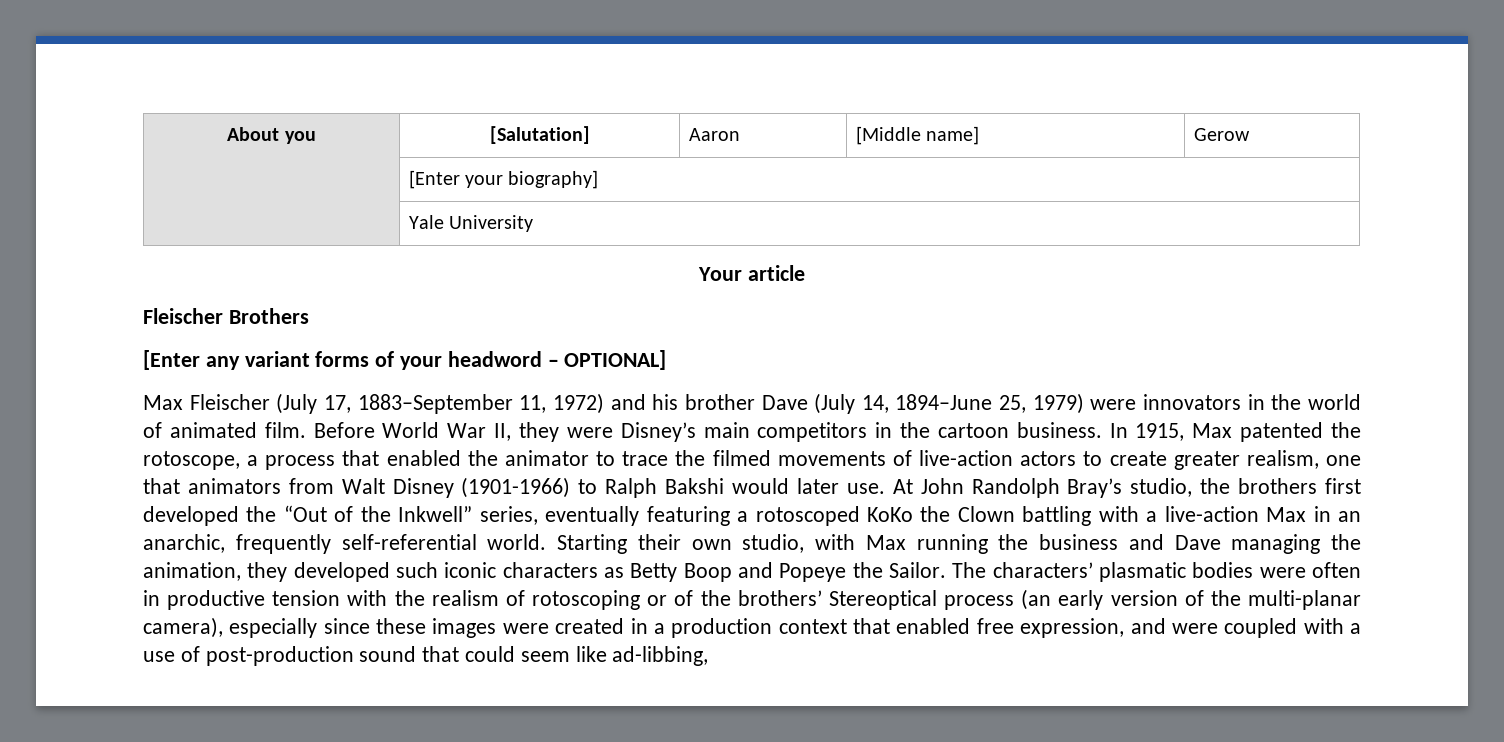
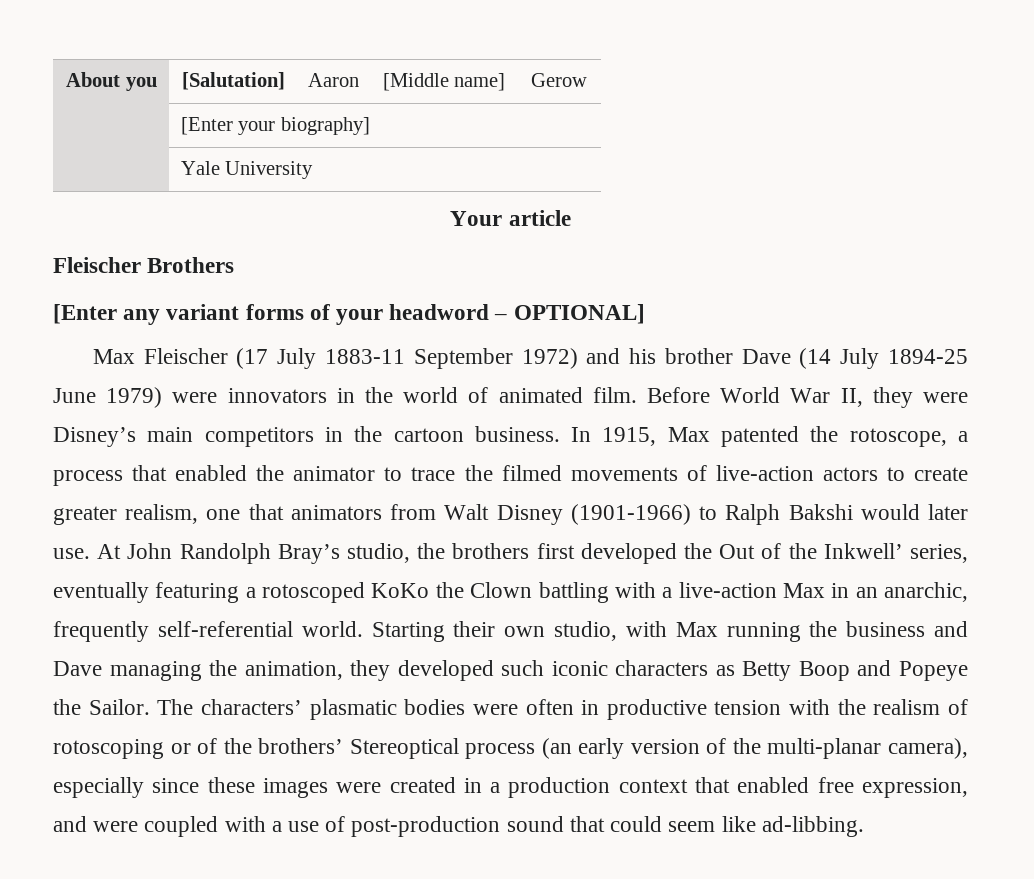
- Max Fleischer (July 17, 1883–September 11, 1972) and his brother Dave (July 14, 1894–June 25, 1979) were innovators in the world of animated film.
+ Max Fleischer (17 July 1883-11 September 1972) and his brother Dave (14 July 1894-25 June 1979) were innovators in the world of animated film.
- At John Randolph Bray’s studio, the brothers first developed the “Out of the Inkwell” series, eventually featuring a rotoscoped KoKo the Clown battling with a live-action Max in an anarchic, frequently self-referential world.
+ At John Randolph Bray’s studio, the brothers first developed the Out of the Inkwell’ series, eventually featuring a rotoscoped KoKo the Clown battling with a live-action Max in an anarchic, frequently self-referential world.
- The characters’ plasmatic bodies were often in productive tension with the realism of rotoscoping or of the brothers’ Stereoptical process (an early version of the multi-planar camera), especially since these images were created in a production context that enabled free expression, and were coupled with a use of post-production sound that could seem like ad-libbing,
+ The characters’ plasmatic bodies were often in productive tension with the realism of rotoscoping or of the brothers’ Stereoptical process (an early version of the multi-planar camera), especially since these images were created in a production context that enabled free expression, and were coupled with a use of post-production sound that could seem like ad-libbing.

